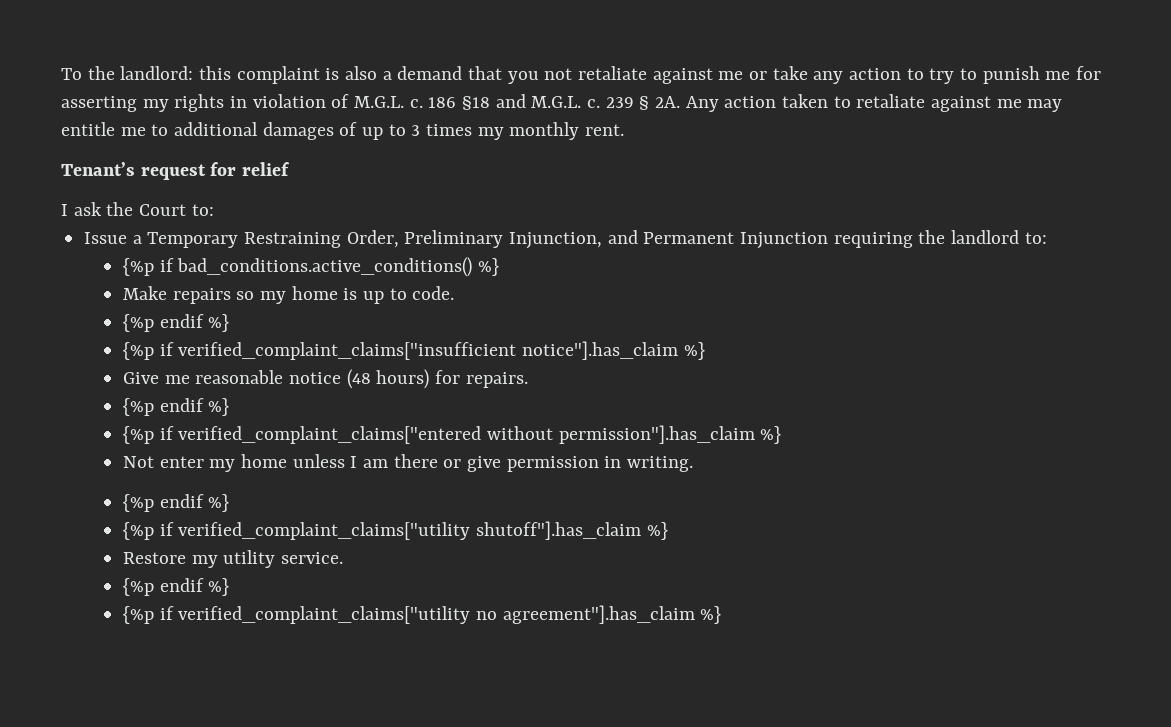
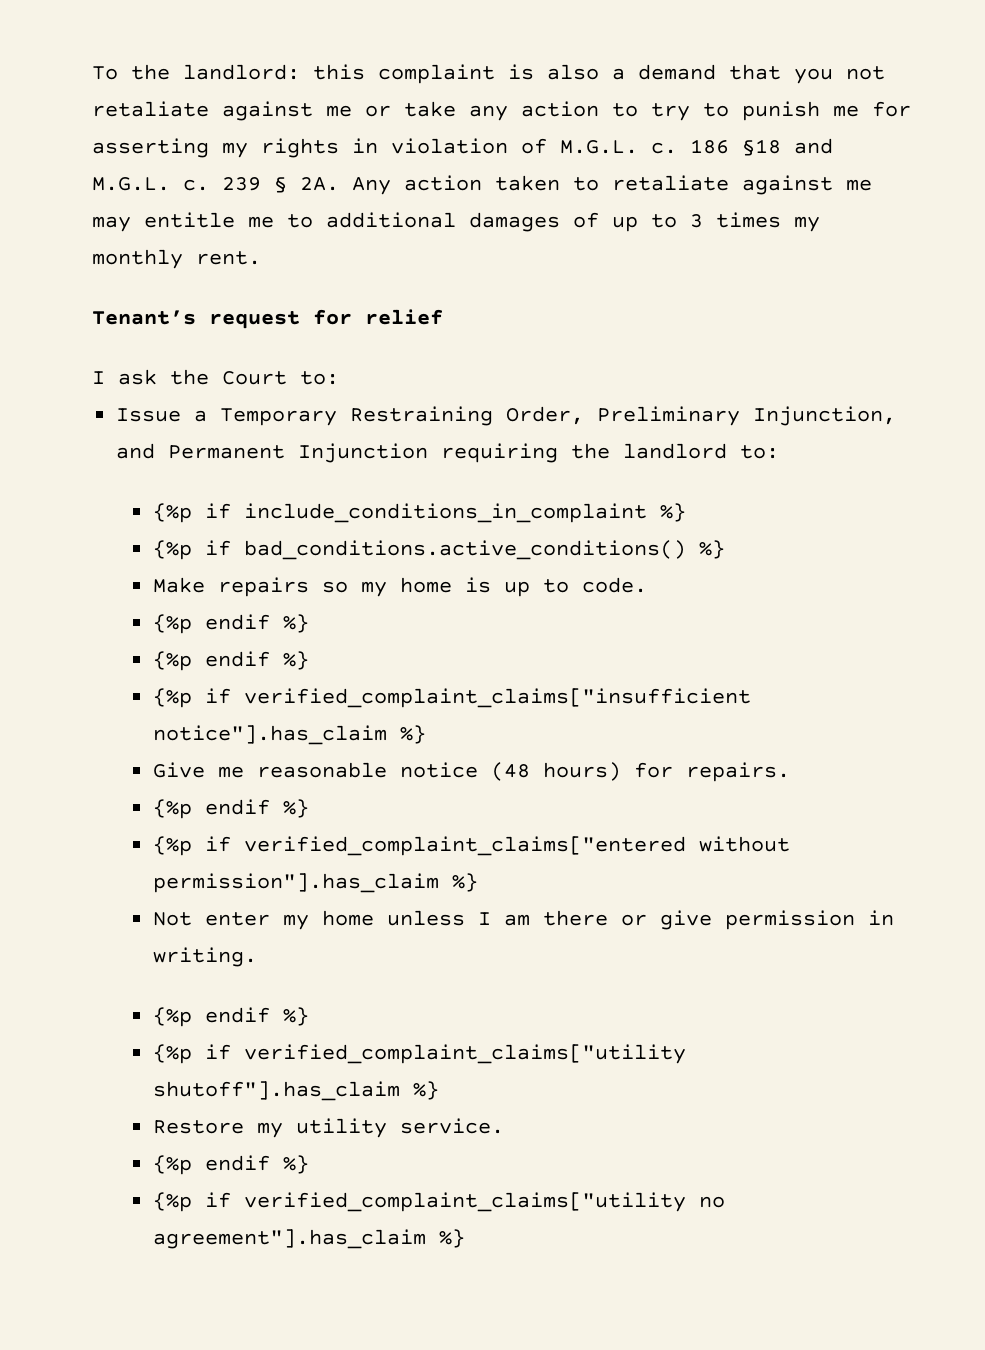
+ {%p if include_conditions_in_complaint %}
  Make repairs so my home is up to code.
+ {%p endif %}

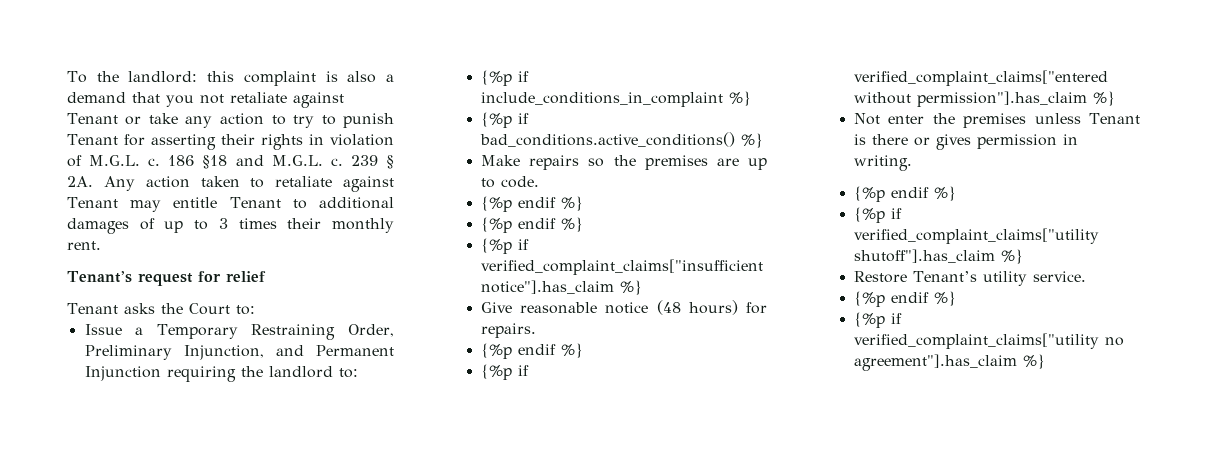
- To the landlord: this complaint is also a demand that you not retaliate against me or take any action to try to punish me for asserting my rights in violation of M.G.L. c.
+ To the landlord: this complaint is also a demand that you not retaliate against Tenant or take any action to try to punish Tenant for asserting their rights in violation of M.G.L. c.
- Any action taken to retaliate against me may entitle me to additional damages of up to 3 times my monthly rent.
+ Any action taken to retaliate against Tenant may entitle Tenant to additional damages of up to 3 times their monthly rent.
- I ask the Court to:
+ Tenant asks the Court to:
- Make repairs so my home is up to code.
+ Make repairs so the premises are up to code.
- Give me reasonable notice (48 hours) for repairs.
+ Give reasonable notice (48 hours) for repairs.
- Not enter my home unless I am there or give permission in writing.
+ Not enter the premises unless Tenant is there or gives permission in writing.
- Restore my utility service.
+ Restore Tenant’s utility service.

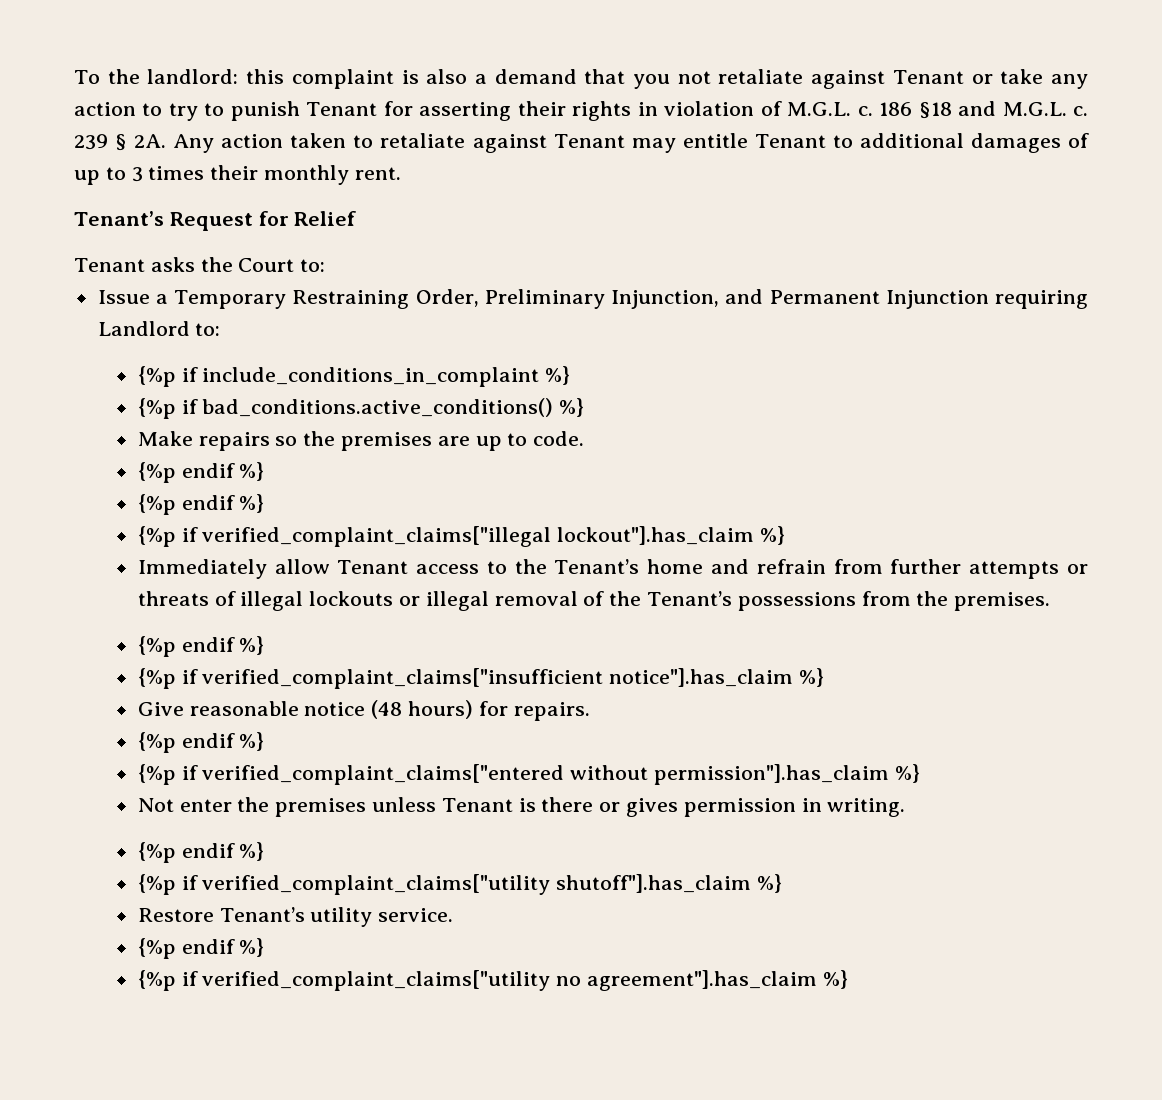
- Tenant’s request for relief
+ Tenant’s Request for Relief
- Issue a Temporary Restraining Order, Preliminary Injunction, and Permanent Injunction requiring the landlord to:
+ Issue a Temporary Restraining Order, Preliminary Injunction, and Permanent Injunction requiring Landlord to:
+ {%p if verified_complaint_claims["illegal lockout"].has_claim %}
+ Immediately allow Tenant access to the Tenant’s home and refrain from further attempts or threats of illegal lockouts or illegal removal of the Tenant’s possessions from the premises.
+ {%p endif %}

